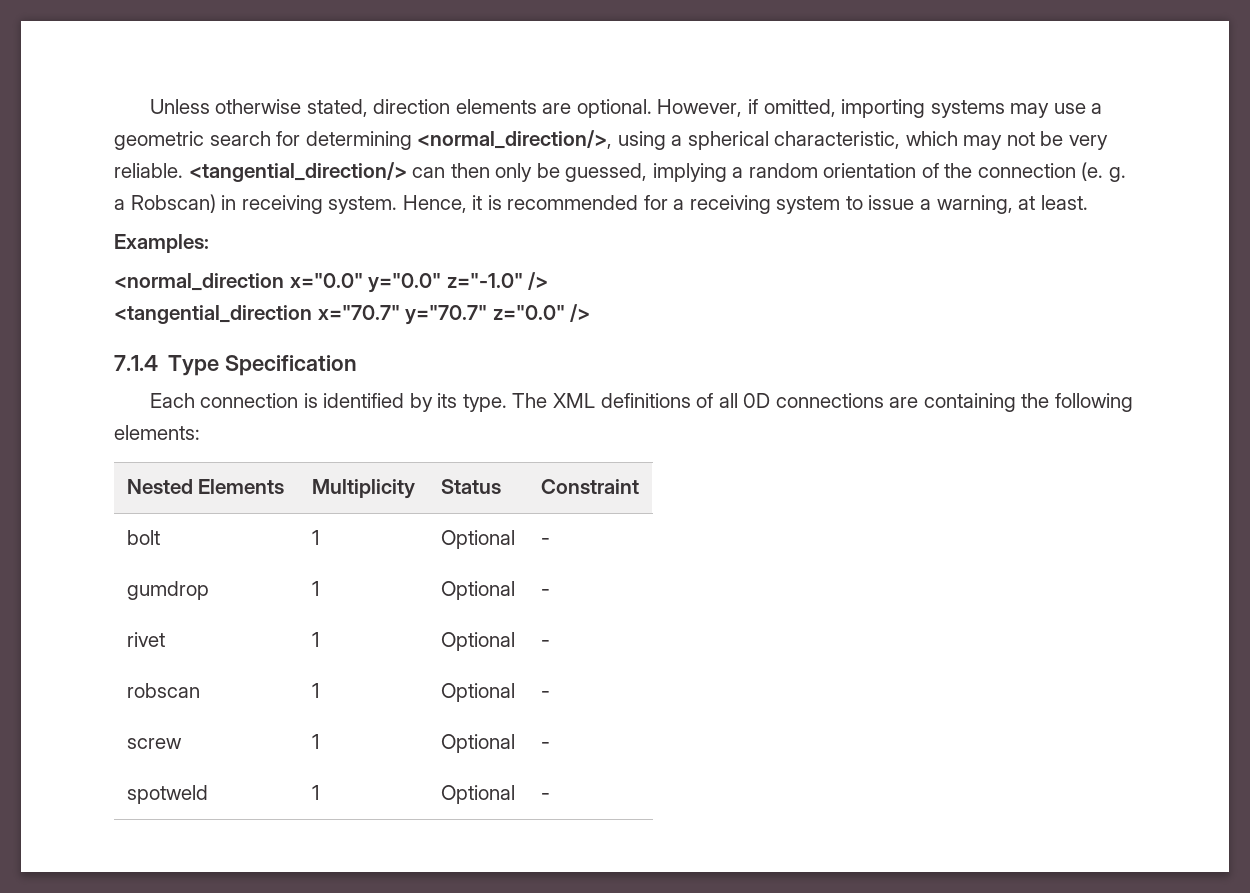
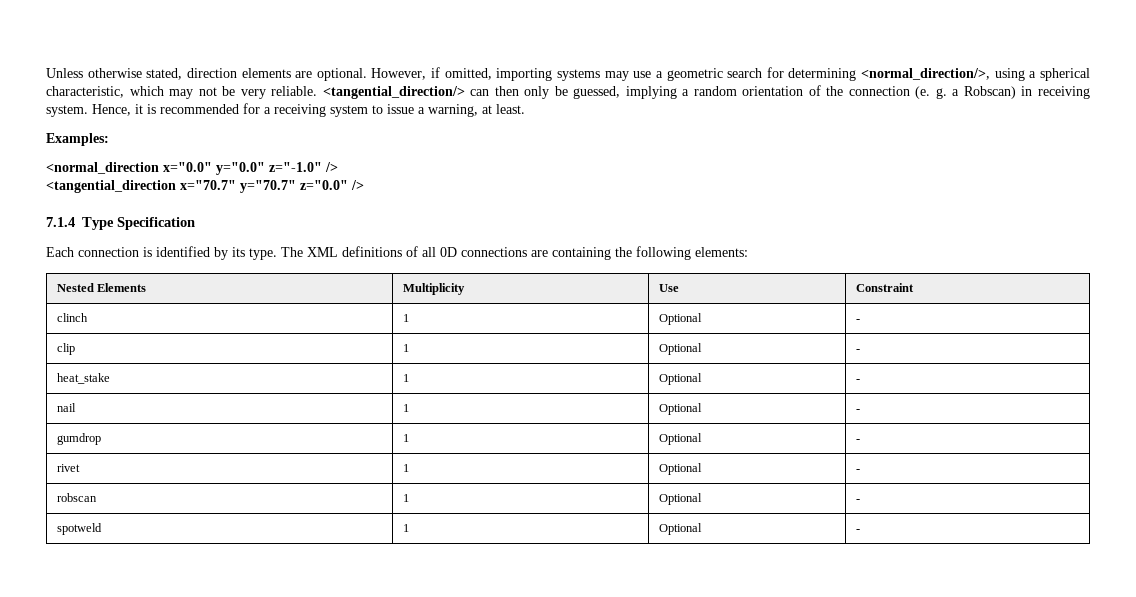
- Nested Elements | Multiplicity | Status | Constraint
+ Nested Elements | Multiplicity | Use | Constraint
- bolt | 1 | Optional | -
+ clinch | 1 | Optional | -
+ clip | 1 | Optional | -
+ heat_stake | 1 | Optional | -
+ nail | 1 | Optional | -
- screw | 1 | Optional | -

